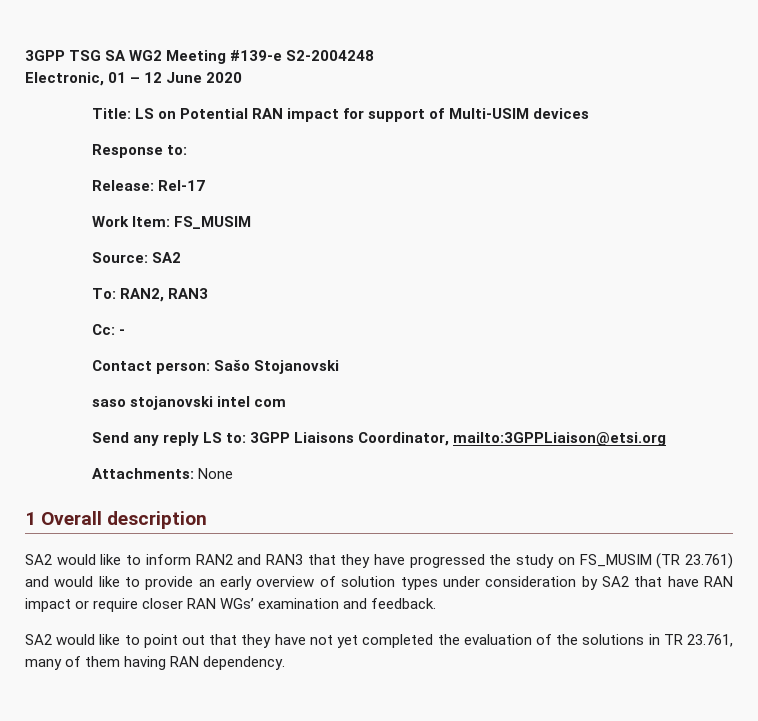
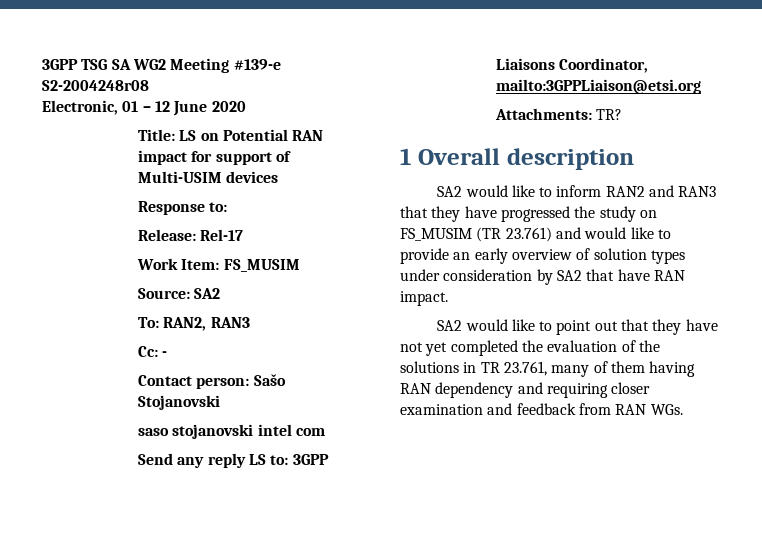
- 3GPP TSG SA WG2 Meeting #139-e S2-2004248
+ 3GPP TSG SA WG2 Meeting #139-e S2-2004248r08
- Attachments: None
+ Attachments: TR?
- SA2 would like to inform RAN2 and RAN3 that they have progressed the study on FS_MUSIM (TR 23.761) and would like to provide an early overview of solution types under consideration by SA2 that have RAN impact or require closer RAN WGs’ examination and feedback.
+ SA2 would like to inform RAN2 and RAN3 that they have progressed the study on FS_MUSIM (TR 23.761) and would like to provide an early overview of solution types under consideration by SA2 that have RAN impact.
- SA2 would like to point out that they have not yet completed the evaluation of the solutions in TR 23.761, many of them having RAN dependency.
+ SA2 would like to point out that they have not yet completed the evaluation of the solutions in TR 23.761, many of them having RAN dependency and requiring closer examination and feedback from RAN WGs.

